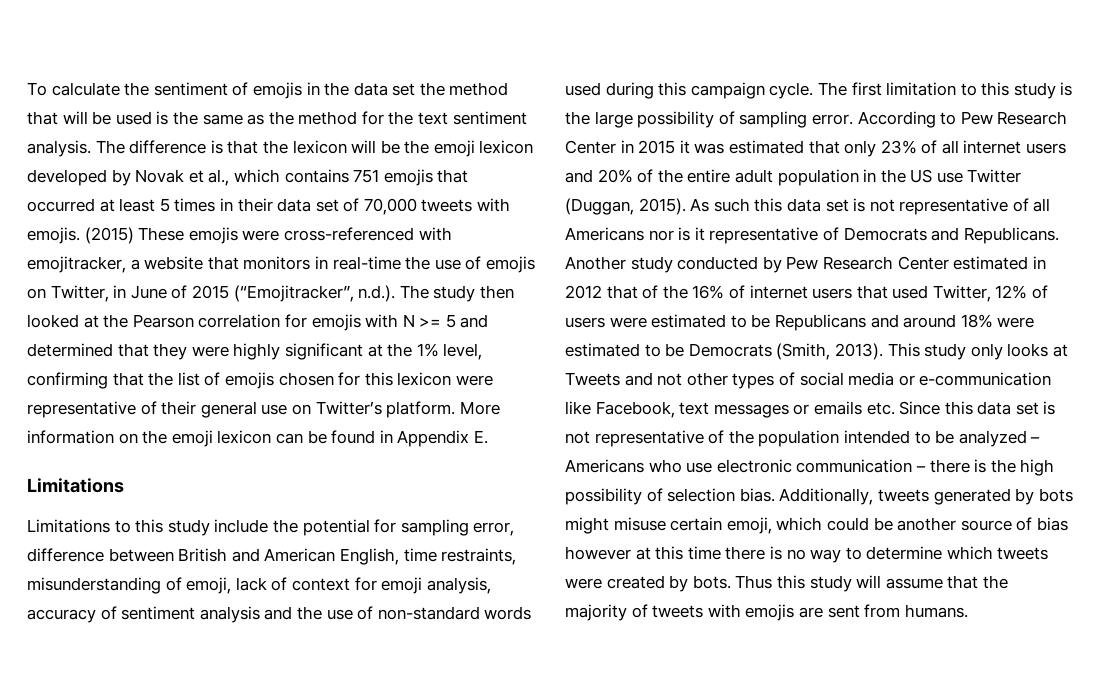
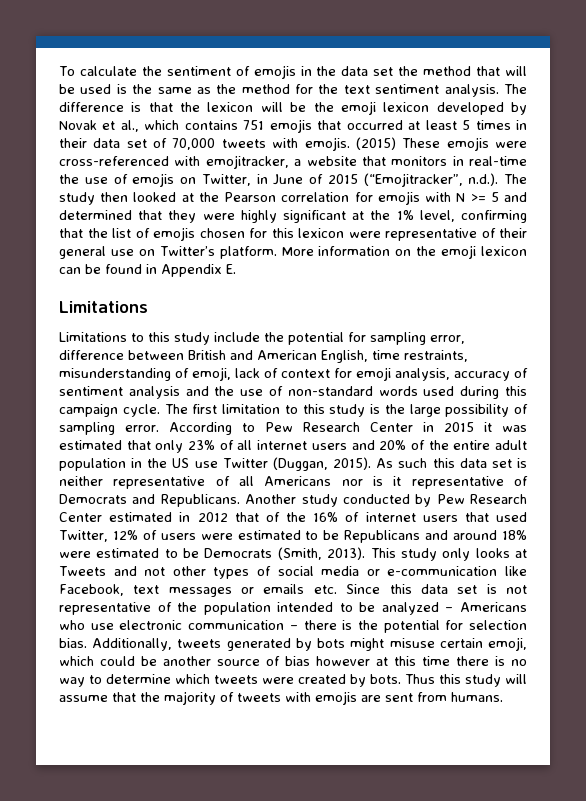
- As such this data set is not representative of all Americans nor is it representative of Democrats and Republicans.
+ As such this data set is neither representative of all Americans nor is it representative of Democrats and Republicans.
- This study only looks at Tweets and not other types of social media or e-communication like Facebook, text messages or emails etc. Since this data set is not representative of the population intended to be analyzed – Americans who use electronic communication – there is the high possibility of selection bias.
+ This study only looks at Tweets and not other types of social media or e-communication like Facebook, text messages or emails etc. Since this data set is not representative of the population intended to be analyzed – Americans who use electronic communication – there is the potential for selection bias.

